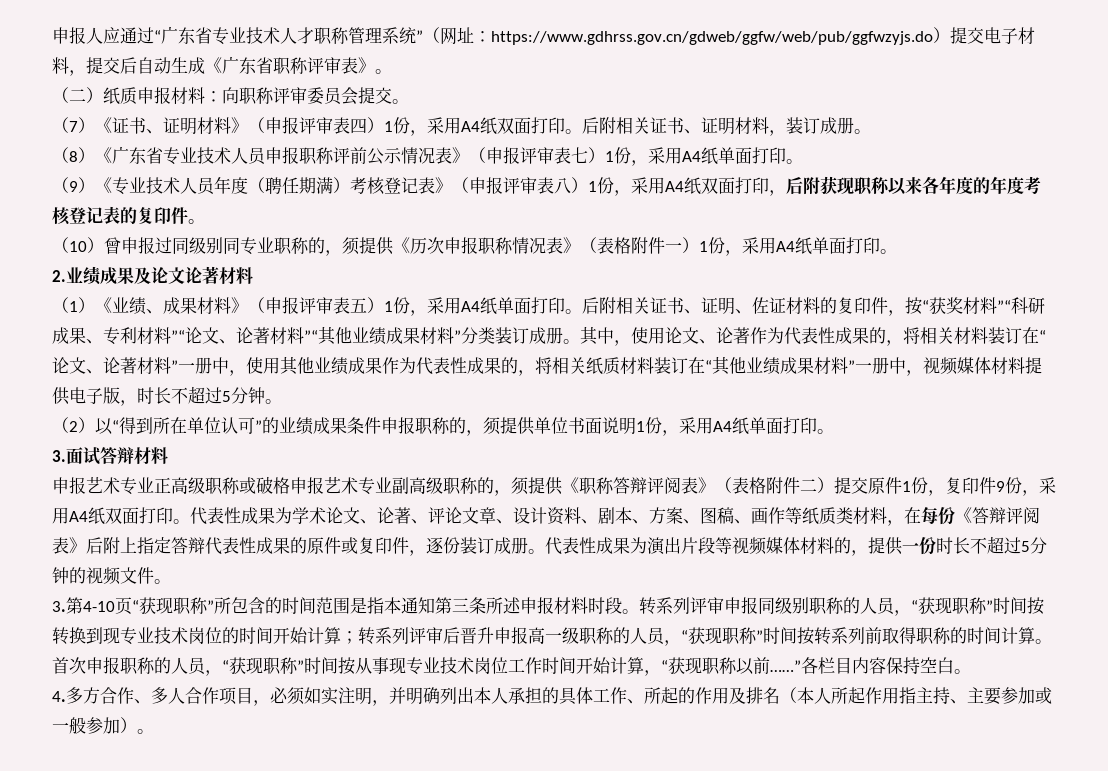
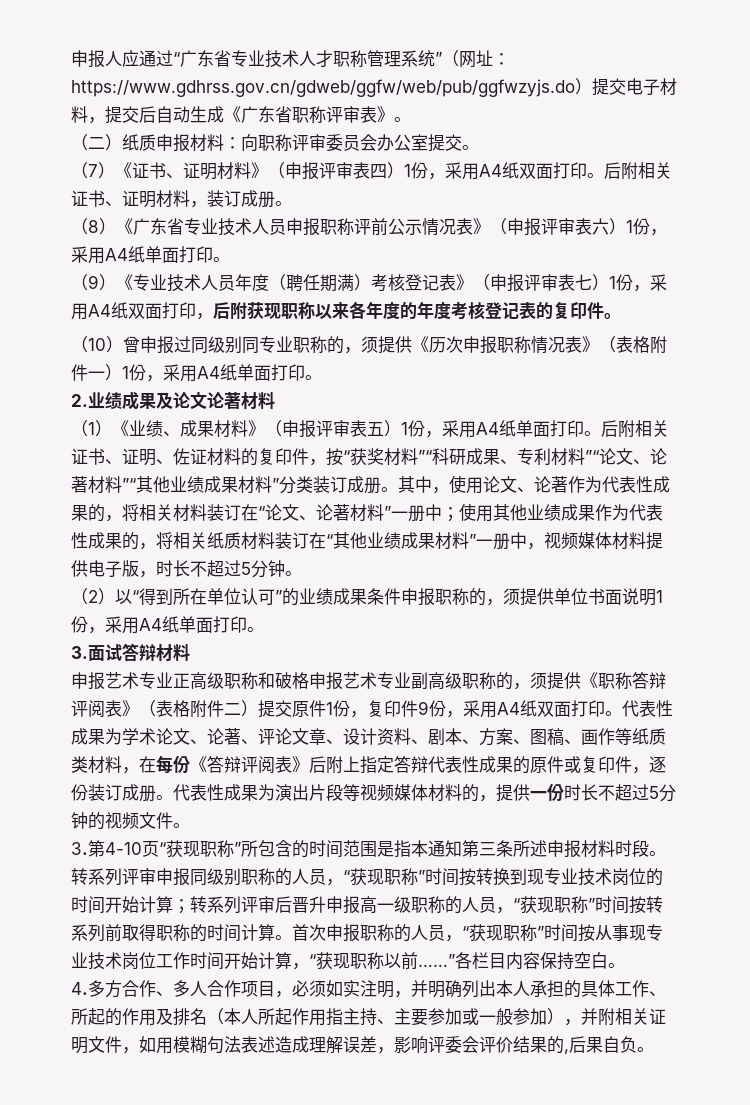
- （二）纸质申报材料：向职称评审委员会提交。
+ （二）纸质申报材料：向职称评审委员会办公室提交。
- （8）《广东省专业技术人员申报职称评前公示情况表》（申报评审表七）1份，采用A4纸单面打印。
+ （8）《广东省专业技术人员申报职称评前公示情况表》（申报评审表六）1份，采用A4纸单面打印。
- （9）《专业技术人员年度（聘任期满）考核登记表》（申报评审表八）1份，采用A4纸双面打印，后附获现职称以来各年度的年度考核登记表的复印件。
+ （9）《专业技术人员年度（聘任期满）考核登记表》（申报评审表七）1份，采用A4纸双面打印，后附获现职称以来各年度的年度考核登记表的复印件。
- 其中，使用论文、论著作为代表性成果的，将相关材料装订在“论文、论著材料”一册中，使用其他业绩成果作为代表性成果的，将相关纸质材料装订在“其他业绩成果材料”一册中，视频媒体材料提供电子版，时长不超过5分钟。
+ 其中，使用论文、论著作为代表性成果的，将相关材料装订在“论文、论著材料”一册中；使用其他业绩成果作为代表性成果的，将相关纸质材料装订在“其他业绩成果材料”一册中，视频媒体材料提供电子版，时长不超过5分钟。
- 申报艺术专业正高级职称或破格申报艺术专业副高级职称的，须提供《职称答辩评阅表》（表格附件二）提交原件1份，复印件9份，采用A4纸双面打印。
+ 申报艺术专业正高级职称和破格申报艺术专业副高级职称的，须提供《职称答辩评阅表》（表格附件二）提交原件1份，复印件9份，采用A4纸双面打印。
- 4.多方合作、多人合作项目，必须如实注明，并明确列出本人承担的具体工作、所起的作用及排名（本人所起作用指主持、主要参加或一般参加）。
+ 4.多方合作、多人合作项目，必须如实注明，并明确列出本人承担的具体工作、所起的作用及排名（本人所起作用指主持、主要参加或一般参加），并附相关证明文件，如用模糊句法表述造成理解误差，影响评委会评价结果的,后果自负。

